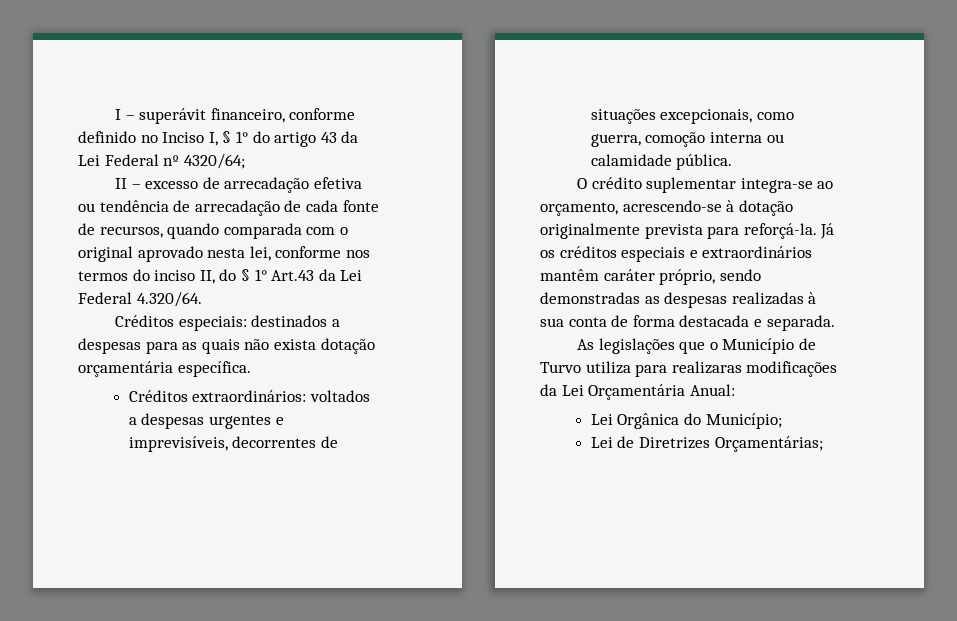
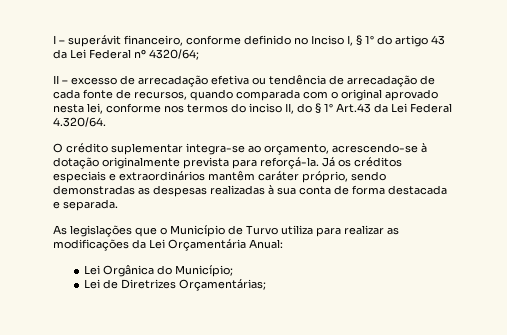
- Créditos especiais: destinados a despesas para as quais não exista dotação orçamentária específica.
- Créditos extraordinários: voltados a despesas urgentes e imprevisíveis, decorrentes de situações excepcionais, como guerra, comoção interna ou calamidade pública.
- As legislações que o Município de Turvo utiliza para realizaras modificações da Lei Orçamentária Anual:
+ As legislações que o Município de Turvo utiliza para realizar as modificações da Lei Orçamentária Anual:

